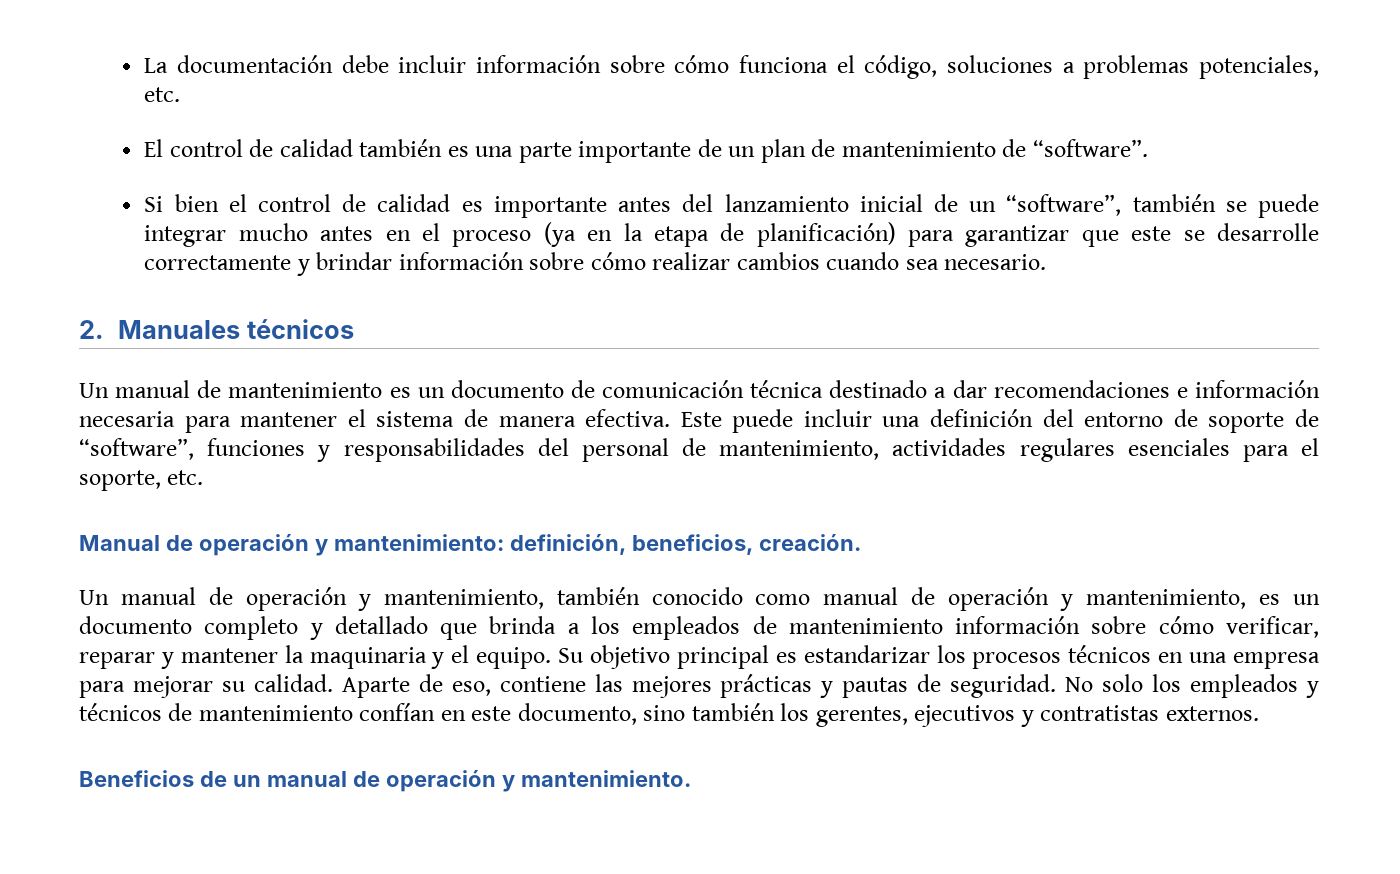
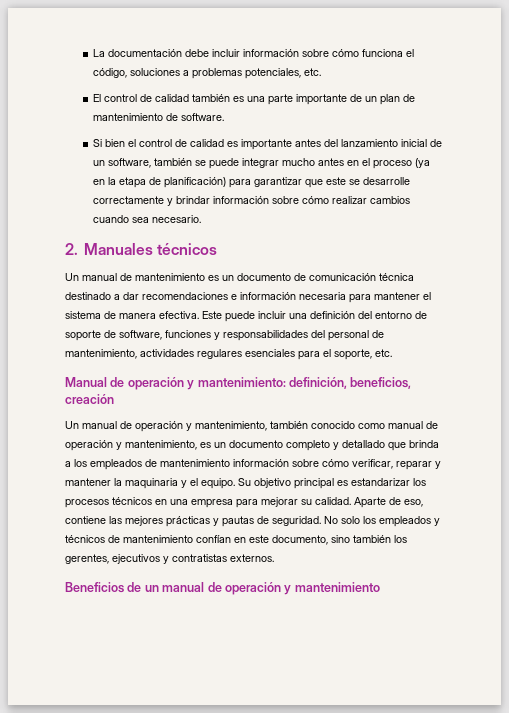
- El control de calidad también es una parte importante de un plan de mantenimiento de “software”.
+ El control de calidad también es una parte importante de un plan de mantenimiento de software.
- Si bien el control de calidad es importante antes del lanzamiento inicial de un “software”, también se puede integrar mucho antes en el proceso (ya en la etapa de planificación) para garantizar que este se desarrolle correctamente y brindar información sobre cómo realizar cambios cuando sea necesario.
+ Si bien el control de calidad es importante antes del lanzamiento inicial de un software, también se puede integrar mucho antes en el proceso (ya en la etapa de planificación) para garantizar que este se desarrolle correctamente y brindar información sobre cómo realizar cambios cuando sea necesario.
- Este puede incluir una definición del entorno de soporte de “software”, funciones y responsabilidades del personal de mantenimiento, actividades regulares esenciales para el soporte, etc.
+ Este puede incluir una definición del entorno de soporte de software, funciones y responsabilidades del personal de mantenimiento, actividades regulares esenciales para el soporte, etc.
- Manual de operación y mantenimiento: definición, beneficios, creación.
+ Manual de operación y mantenimiento: definición, beneficios, creación
- Beneficios de un manual de operación y mantenimiento.
+ Beneficios de un manual de operación y mantenimiento

